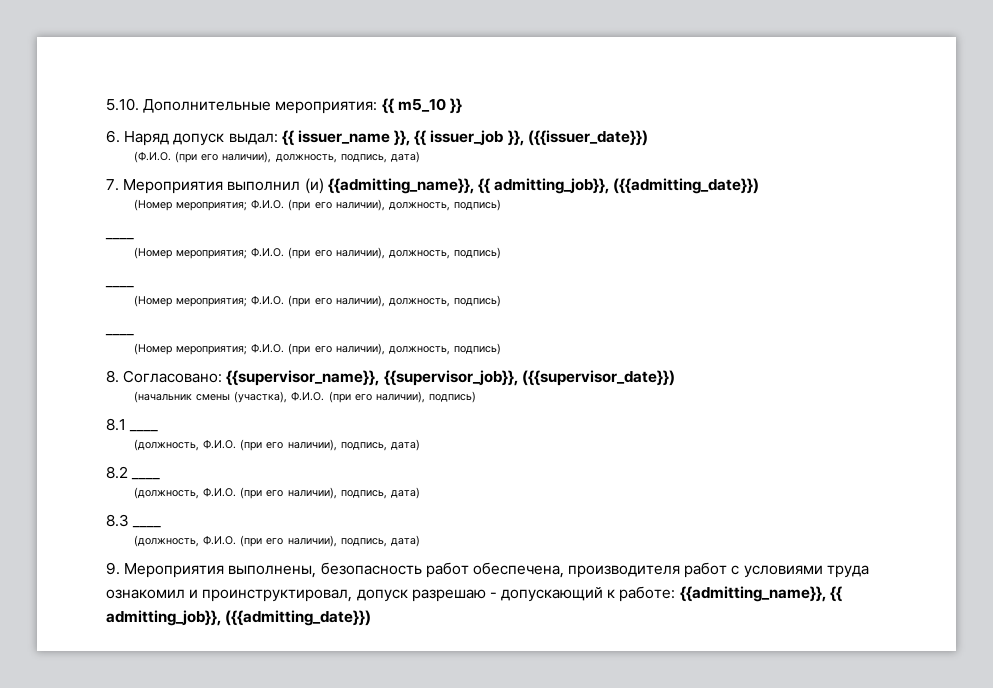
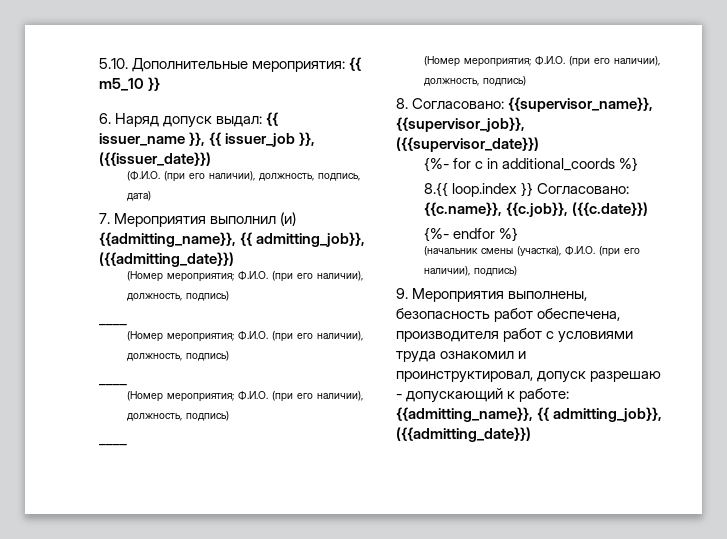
+ {%- for c in additional_coords %}
+ 8.{{ loop.index }} Согласовано: {{c.name}}, {{c.job}}, ({{c.date}})
+ {%- endfor %}
- 8.1 ____
- (должность, Ф.И.О. (при его наличии), подпись, дата)
- 8.2 ____
- (должность, Ф.И.О. (при его наличии), подпись, дата)
- 8.3 ____
- (должность, Ф.И.О. (при его наличии), подпись, дата)

